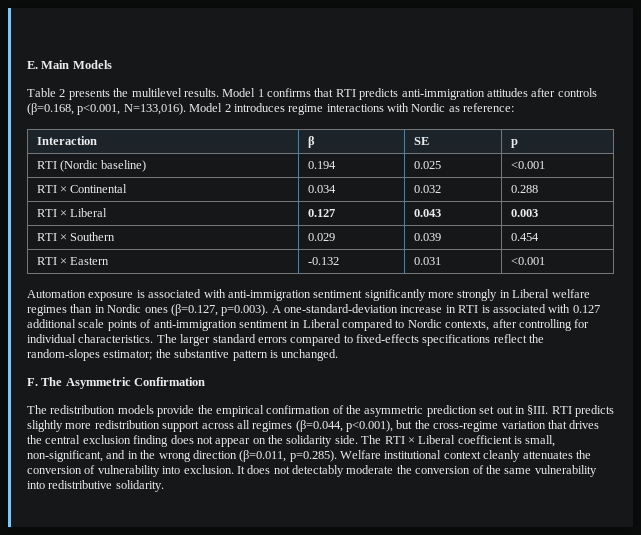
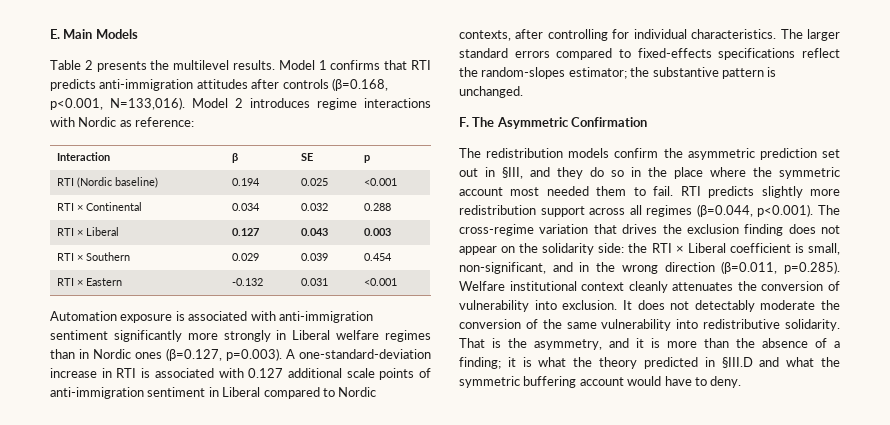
- The redistribution models provide the empirical confirmation of the asymmetric prediction set out in §III.
+ The redistribution models confirm the asymmetric prediction set out in §III, and they do so in the place where the symmetric account most needed them to fail.
- RTI predicts slightly more redistribution support across all regimes (β=0.044, p<0.001), but the cross-regime variation that drives the central exclusion finding does not appear on the solidarity side. The RTI × Liberal coefficient is small, non-significant, and in the wrong direction (β=0.011, p=0.285). Welfare institutional context cleanly attenuates the conversion of vulnerability into exclusion.
+ RTI predicts slightly more redistribution support across all regimes (β=0.044, p<0.001). The cross-regime variation that drives the exclusion finding does not appear on the solidarity side: the RTI × Liberal coefficient is small, non-significant, and in the wrong direction (β=0.011, p=0.285). Welfare institutional context cleanly attenuates the conversion of vulnerability into exclusion.
+ That is the asymmetry, and it is more than the absence of a finding; it is what the theory predicted in §III.D and what the symmetric buffering account would have to deny.

